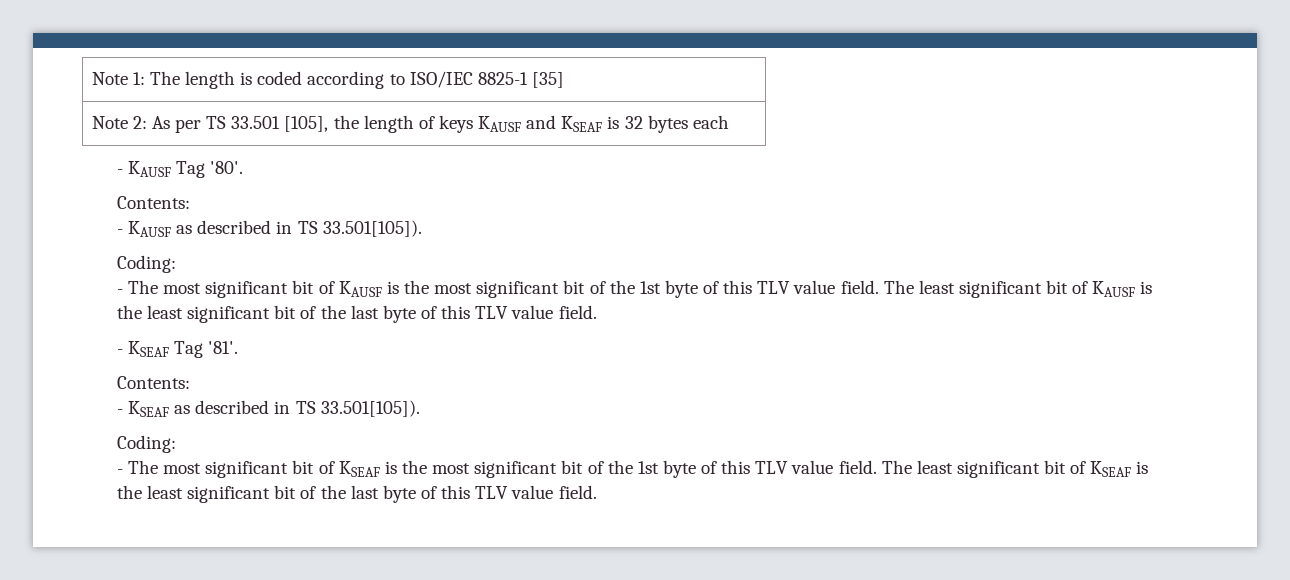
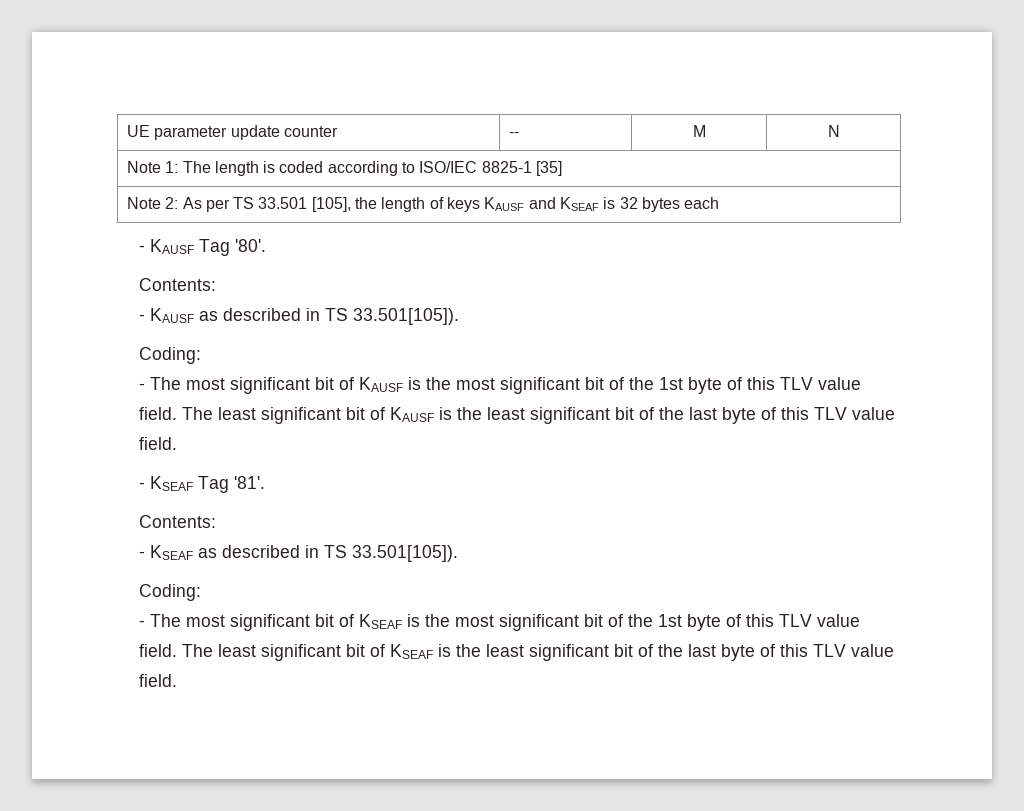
+ UE parameter update counter | -- | M | N

